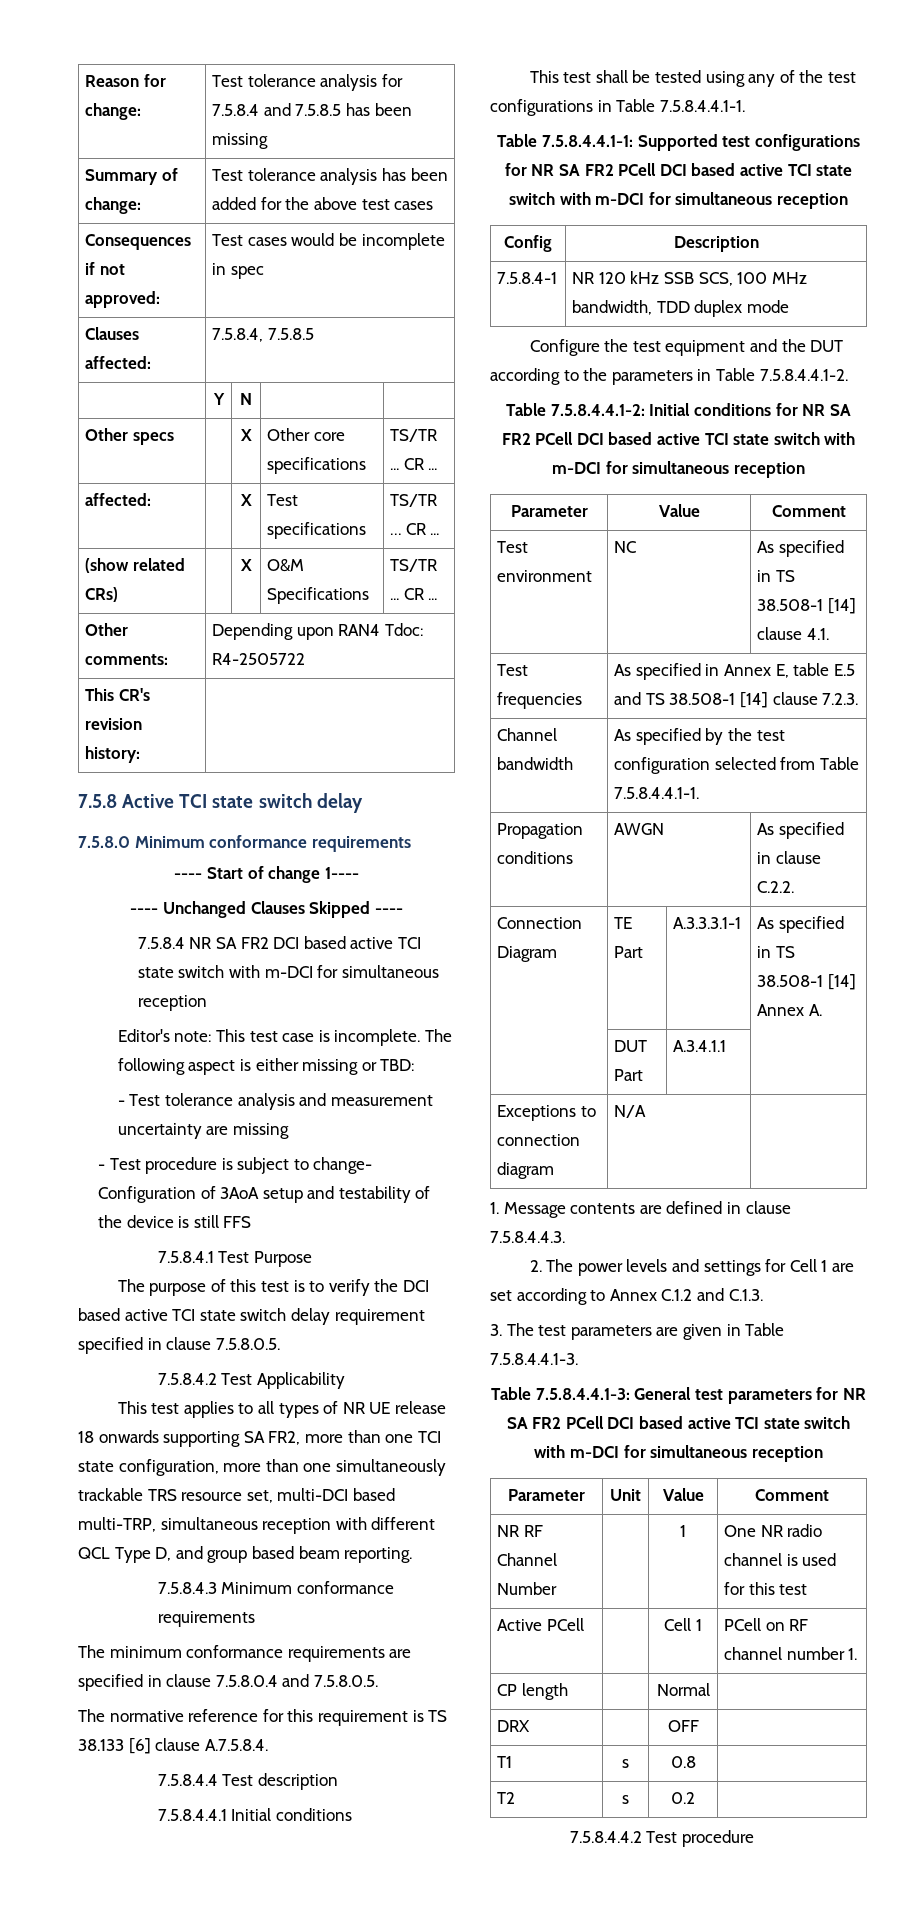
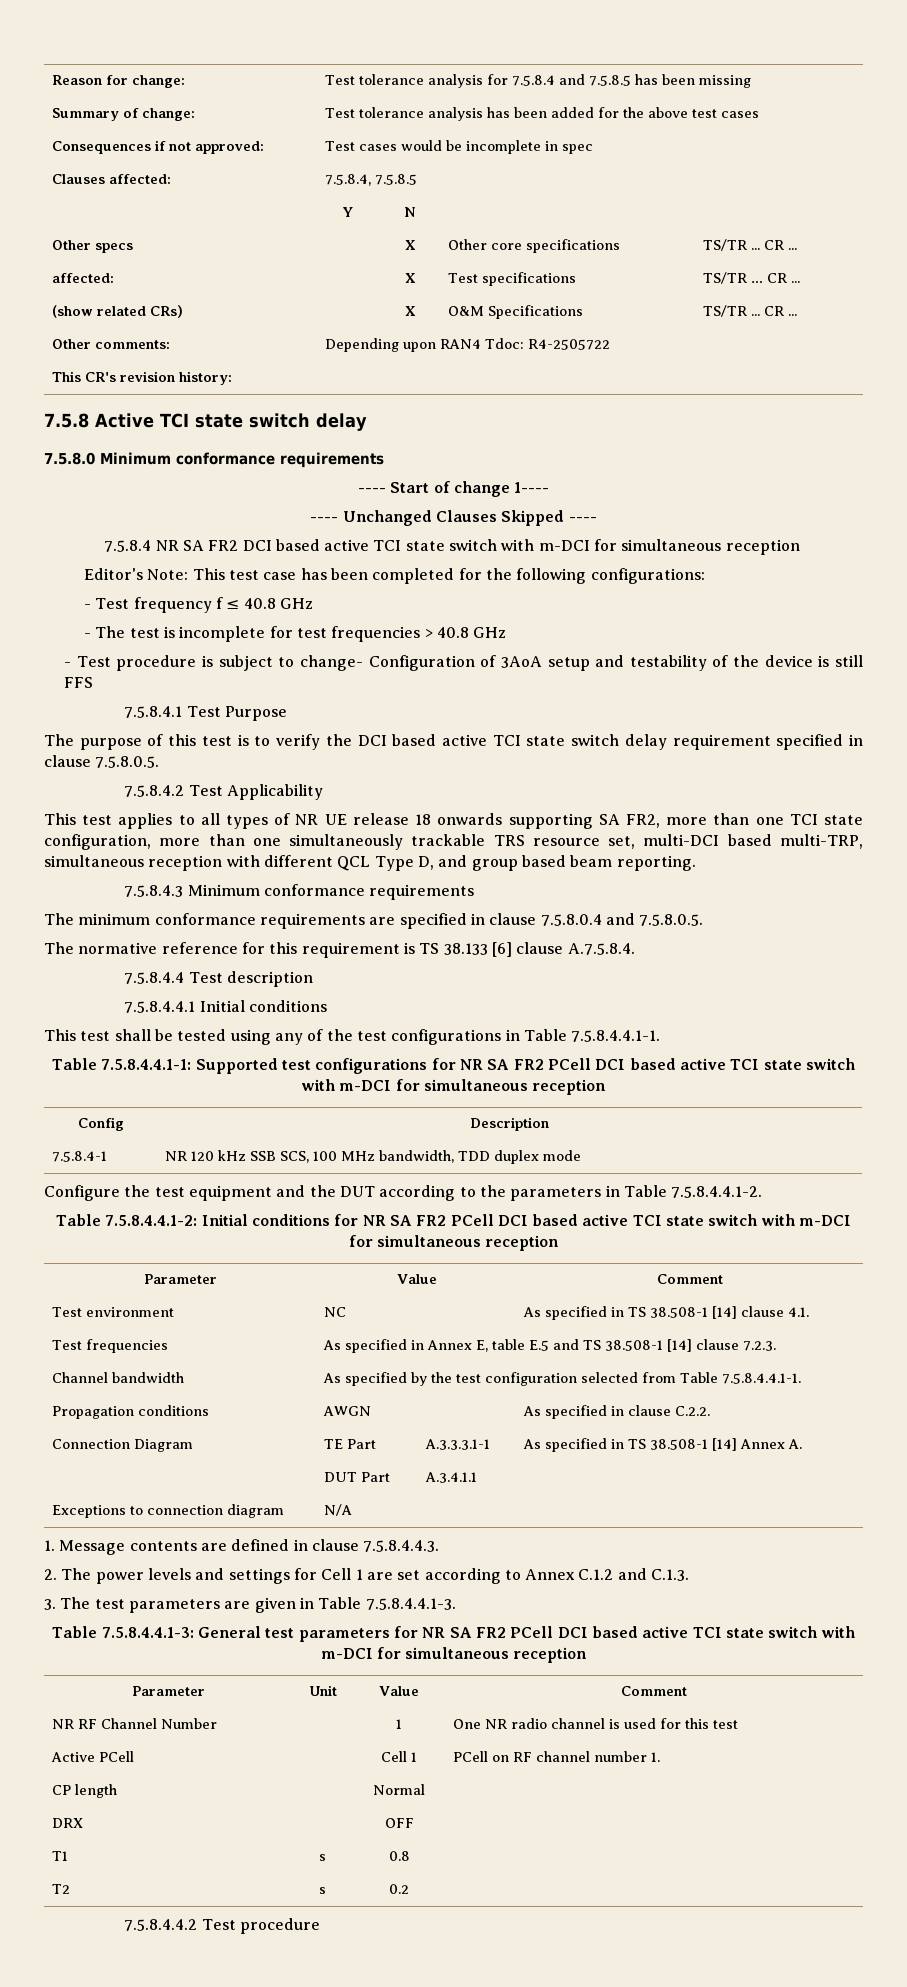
- Editor's note: This test case is incomplete. The following aspect is either missing or TBD:
- - Test tolerance analysis and measurement uncertainty are missing
+ Editor's Note: This test case has been completed for the following configurations:
+ - Test frequency f ≤ 40.8 GHz
+ - The test is incomplete for test frequencies > 40.8 GHz

